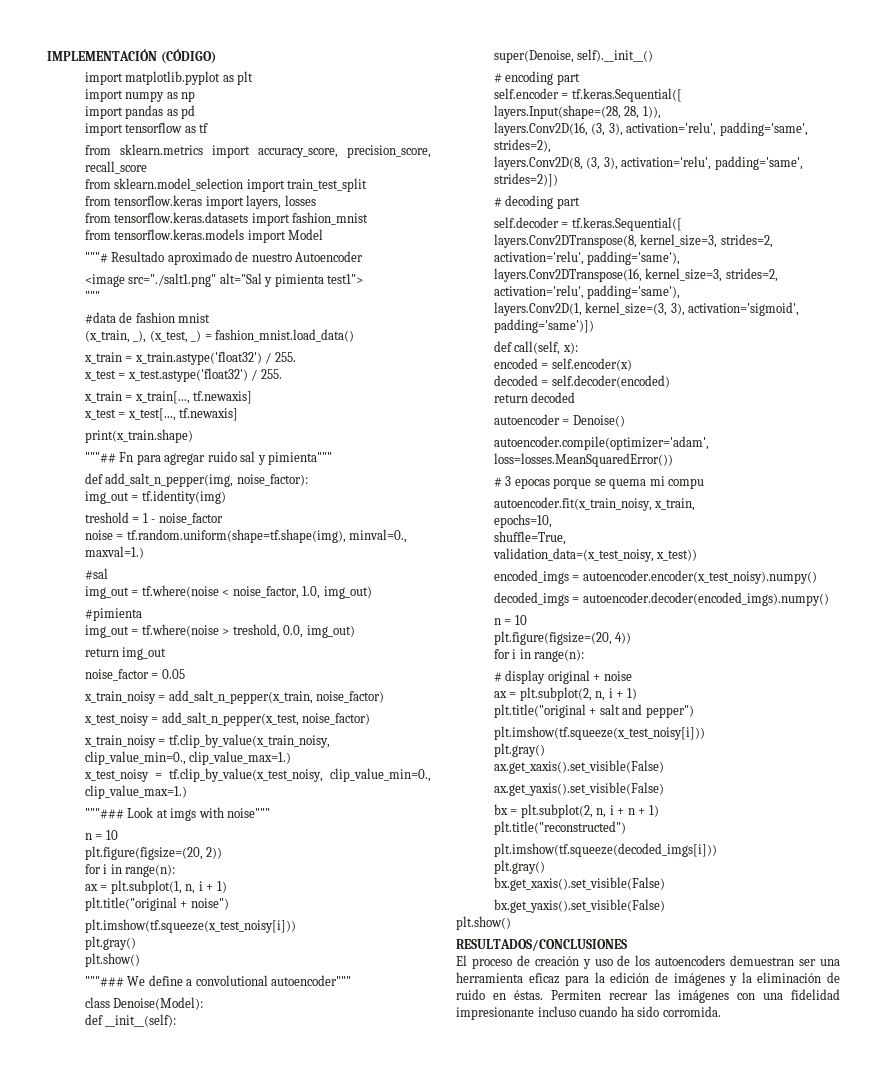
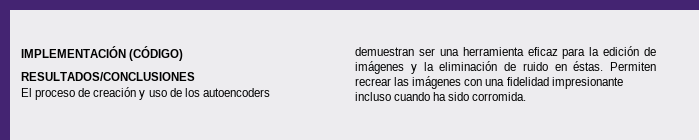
- import matplotlib.pyplot as plt
- import numpy as np
- import pandas as pd
- import tensorflow as tf
- from sklearn.metrics import accuracy_score, precision_score, recall_score
- from sklearn.model_selection import train_test_split
- from tensorflow.keras import layers, losses
- from tensorflow.keras.datasets import fashion_mnist
- from tensorflow.keras.models import Model
- """# Resultado aproximado de nuestro Autoencoder
- <image src="./salt1.png" alt="Sal y pimienta test1">
- """
- #data de fashion mnist
- (x_train, _), (x_test, _) = fashion_mnist.load_data()
- x_train = x_train.astype('float32') / 255.
- x_test = x_test.astype('float32') / 255.
- x_train = x_train[..., tf.newaxis]
- x_test = x_test[..., tf.newaxis]
- print(x_train.shape)
- """## Fn para agregar ruido sal y pimienta"""
- def add_salt_n_pepper(img, noise_factor):
- img_out = tf.identity(img)
- treshold = 1 - noise_factor
- noise = tf.random.uniform(shape=tf.shape(img), minval=0., maxval=1.)
- #sal
- img_out = tf.where(noise < noise_factor, 1.0, img_out)
- #pimienta
- img_out = tf.where(noise > treshold, 0.0, img_out)
- return img_out
- noise_factor = 0.05
- x_train_noisy = add_salt_n_pepper(x_train, noise_factor)
- x_test_noisy = add_salt_n_pepper(x_test, noise_factor)
- x_train_noisy = tf.clip_by_value(x_train_noisy, clip_value_min=0., clip_value_max=1.)
- x_test_noisy = tf.clip_by_value(x_test_noisy, clip_value_min=0., clip_value_max=1.)
- """### Look at imgs with noise"""
- n = 10
- plt.figure(figsize=(20, 2))
- for i in range(n):
- ax = plt.subplot(1, n, i + 1)
- plt.title("original + noise")
- plt.imshow(tf.squeeze(x_test_noisy[i]))
- plt.gray()
- plt.show()
- """### We define a convolutional autoencoder"""
- class Denoise(Model):
- def __init__(self):
- super(Denoise, self).__init__()
- # encoding part
- self.encoder = tf.keras.Sequential([
- layers.Input(shape=(28, 28, 1)),
- layers.Conv2D(16, (3, 3), activation='relu', padding='same', strides=2),
- layers.Conv2D(8, (3, 3), activation='relu', padding='same', strides=2)])
- # decoding part
- self.decoder = tf.keras.Sequential([
- layers.Conv2DTranspose(8, kernel_size=3, strides=2, activation='relu', padding='same'),
- layers.Conv2DTranspose(16, kernel_size=3, strides=2, activation='relu', padding='same'),
- layers.Conv2D(1, kernel_size=(3, 3), activation='sigmoid', padding='same')])
- def call(self, x):
- encoded = self.encoder(x)
- decoded = self.decoder(encoded)
- return decoded
- autoencoder = Denoise()
- autoencoder.compile(optimizer='adam', loss=losses.MeanSquaredError())
- # 3 epocas porque se quema mi compu
- autoencoder.fit(x_train_noisy, x_train,
- epochs=10,
- shuffle=True,
- validation_data=(x_test_noisy, x_test))
- encoded_imgs = autoencoder.encoder(x_test_noisy).numpy()
- decoded_imgs = autoencoder.decoder(encoded_imgs).numpy()
- n = 10
- plt.figure(figsize=(20, 4))
- for i in range(n):
- # display original + noise
- ax = plt.subplot(2, n, i + 1)
- plt.title("original + salt and pepper")
- plt.imshow(tf.squeeze(x_test_noisy[i]))
- plt.gray()
- ax.get_xaxis().set_visible(False)
- ax.get_yaxis().set_visible(False)
- bx = plt.subplot(2, n, i + n + 1)
- plt.title("reconstructed")
- plt.imshow(tf.squeeze(decoded_imgs[i]))
- plt.gray()
- bx.get_xaxis().set_visible(False)
- bx.get_yaxis().set_visible(False)
- plt.show()

